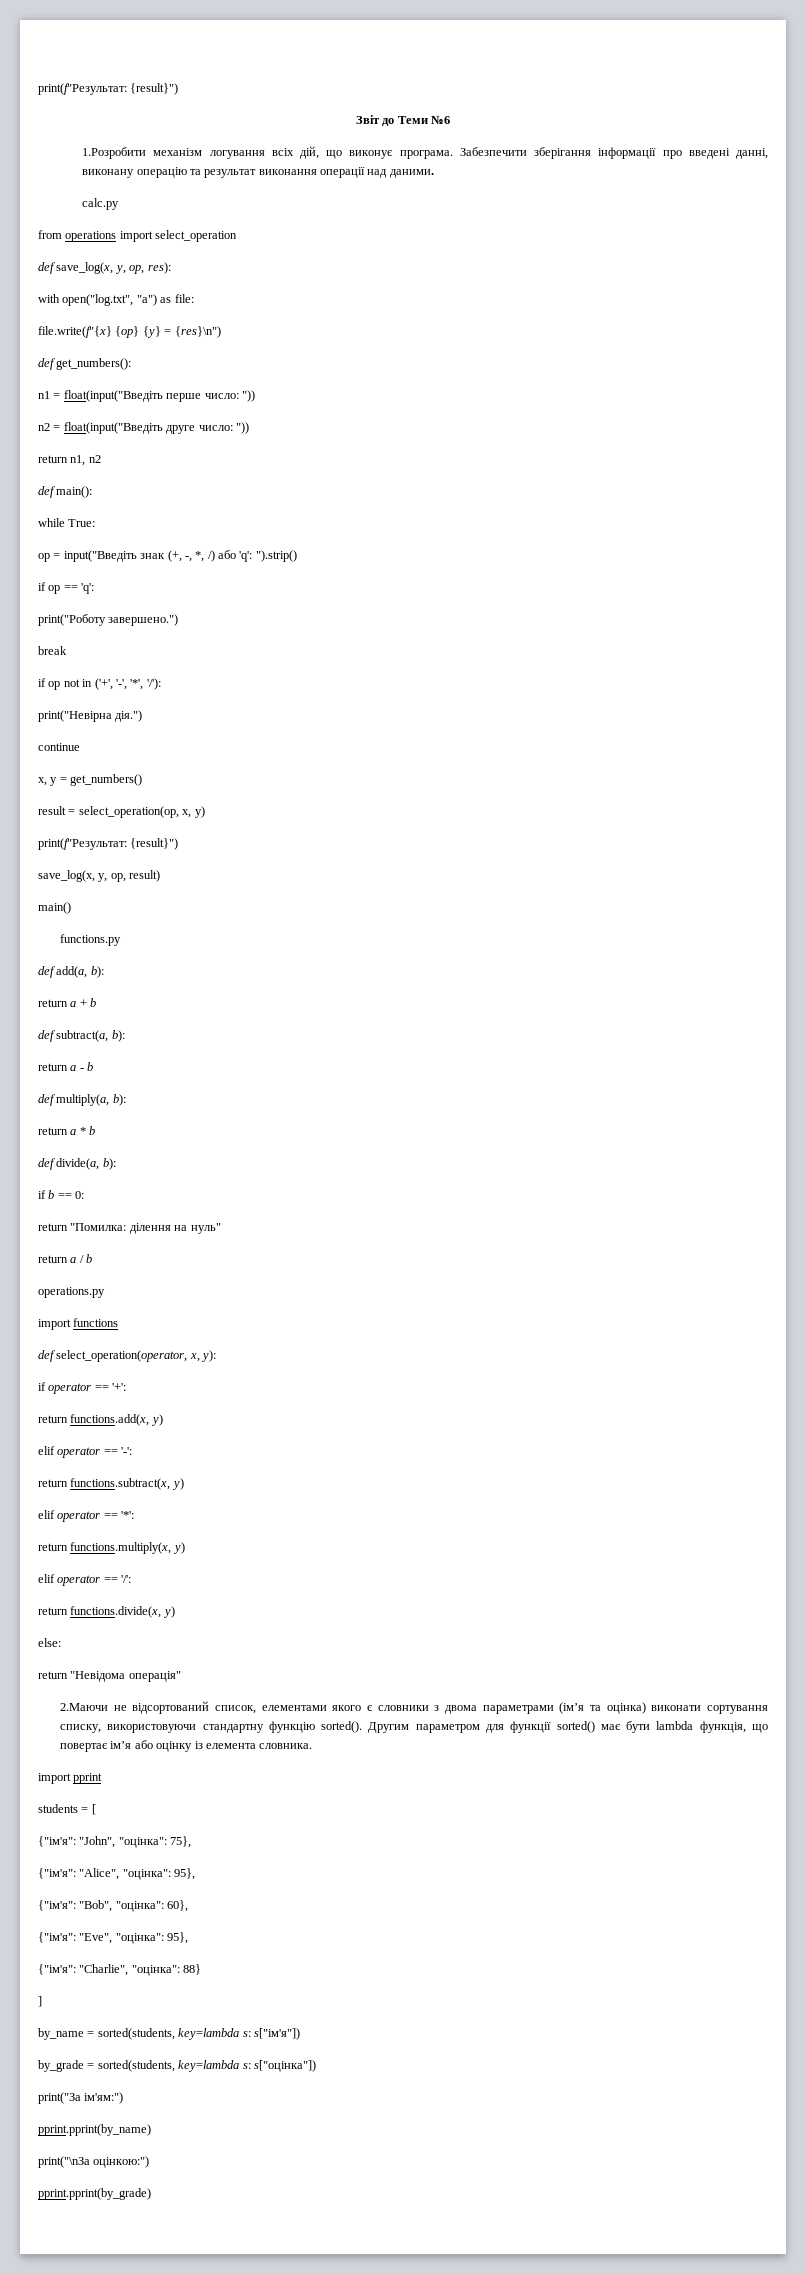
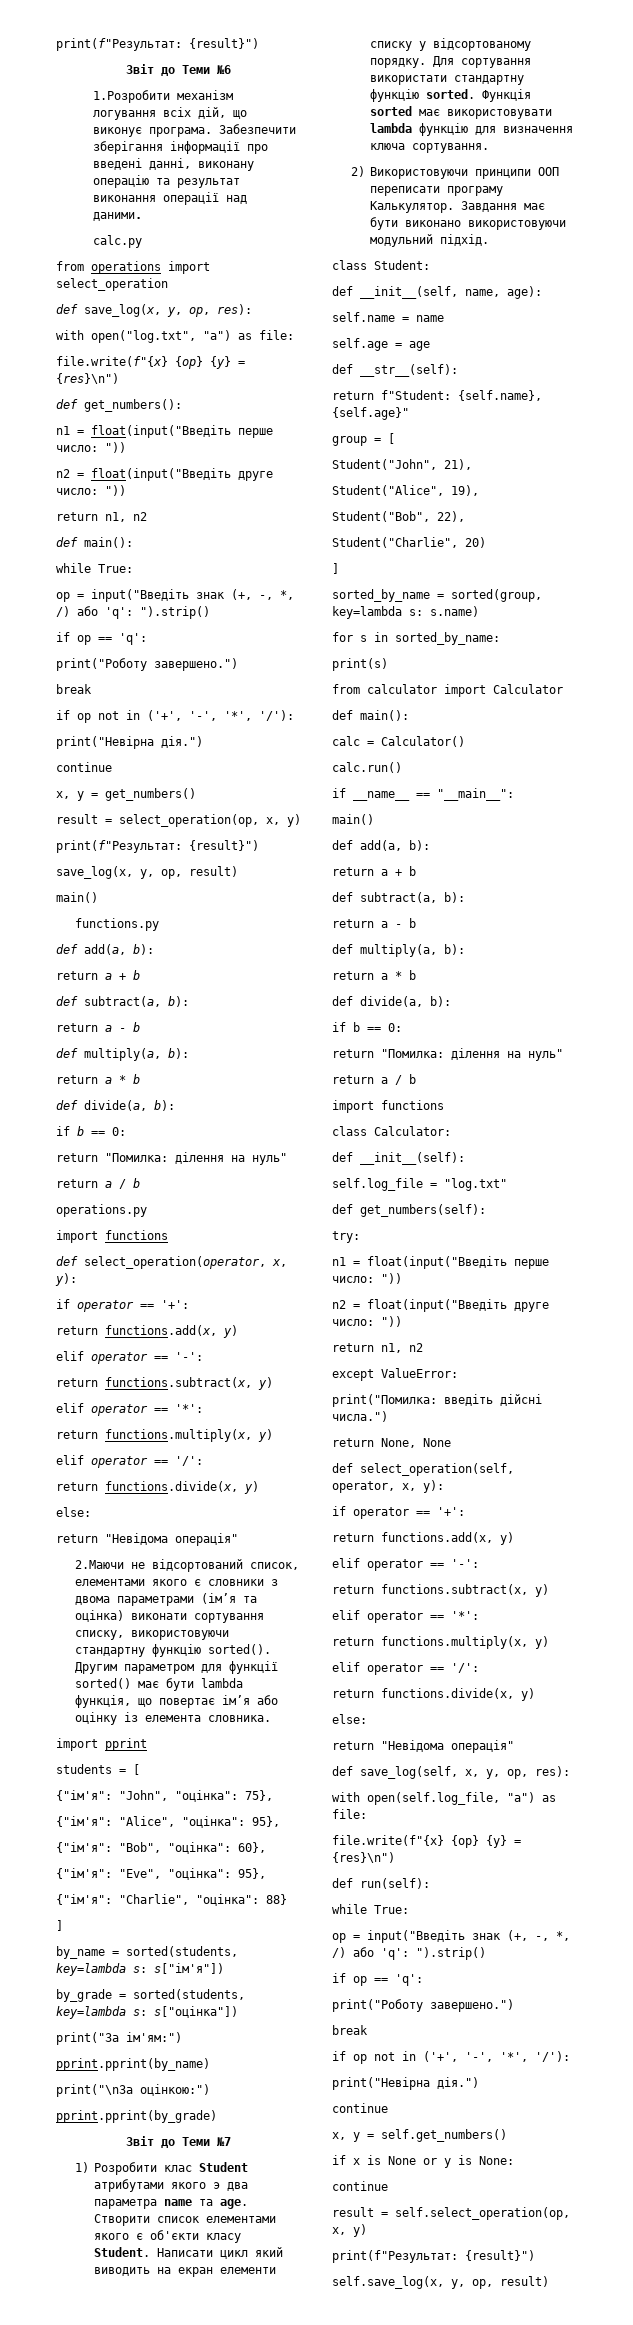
+ Звіт до Теми №7
+ 1) Розробити клас Student атрибутами якого э два параметра name та age. Створити список елементами якого є об'єкти класу Student. Написати цикл який виводить на екран елементи списку у відсортованому порядку. Для сортування використати стандартну функцію sorted. Функція sorted має використовувати lambda функцію для визначення ключа сортування.
+ 2) Використовуючи принципи ООП переписати програму Калькулятор. Завдання має бути виконано використовуючи модульний підхід.
+ class Student:
+ def __init__(self, name, age):
+ self.name = name
+ self.age = age
+ def __str__(self):
+ return f"Student: {self.name}, {self.age}"
+ group = [
+ Student("John", 21),
+ Student("Alice", 19),
+ Student("Bob", 22),
+ Student("Charlie", 20)
+ ]
+ sorted_by_name = sorted(group, key=lambda s: s.name)
+ for s in sorted_by_name:
+ print(s)
+ from calculator import Calculator
+ def main():
+ calc = Calculator()
+ calc.run()
+ if __name__ == "__main__":
+ main()
+ def add(a, b):
+ return a + b
+ def subtract(a, b):
+ return a - b
+ def multiply(a, b):
+ return a * b
+ def divide(a, b):
+ if b == 0:
+ return "Помилка: ділення на нуль"
+ return a / b
+ import functions
+ class Calculator:
+ def __init__(self):
+ self.log_file = "log.txt"
+ def get_numbers(self):
+ try:
+ n1 = float(input("Введіть перше число: "))
+ n2 = float(input("Введіть друге число: "))
+ return n1, n2
+ except ValueError:
+ print("Помилка: введіть дійсні числа.")
+ return None, None
+ def select_operation(self, operator, x, y):
+ if operator == '+':
+ return functions.add(x, y)
+ elif operator == '-':
+ return functions.subtract(x, y)
+ elif operator == '*':
+ return functions.multiply(x, y)
+ elif operator == '/':
+ return functions.divide(x, y)
+ else:
+ return "Невідома операція"
+ def save_log(self, x, y, op, res):
+ with open(self.log_file, "a") as file:
+ file.write(f"{x} {op} {y} = {res}\n")
+ def run(self):
+ while True:
+ op = input("Введіть знак (+, -, *, /) або 'q': ").strip()
+ if op == 'q':
+ print("Роботу завершено.")
+ break
+ if op not in ('+', '-', '*', '/'):
+ print("Невірна дія.")
+ continue
+ x, y = self.get_numbers()
+ if x is None or y is None:
+ continue
+ result = self.select_operation(op, x, y)
+ print(f"Результат: {result}")
+ self.save_log(x, y, op, result)

